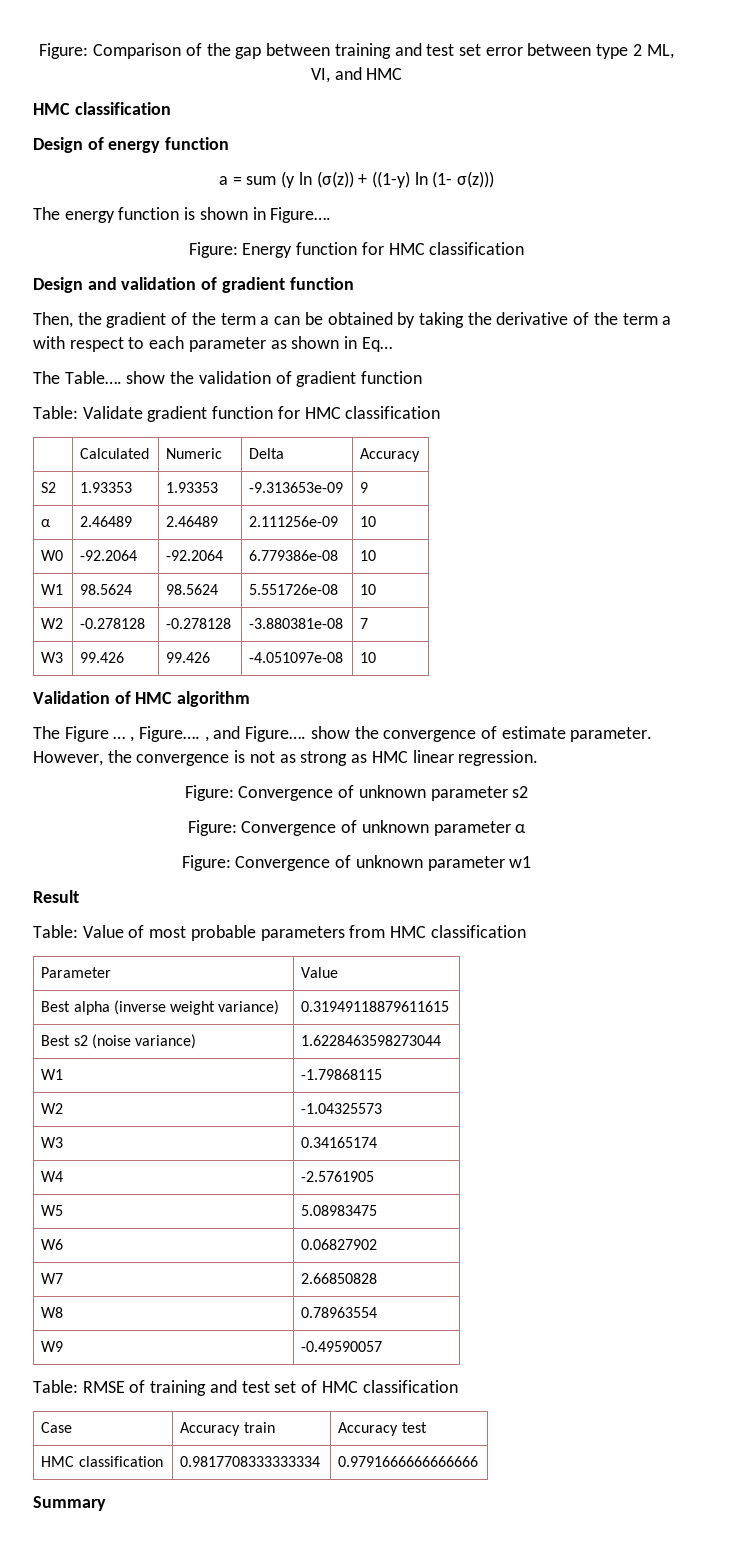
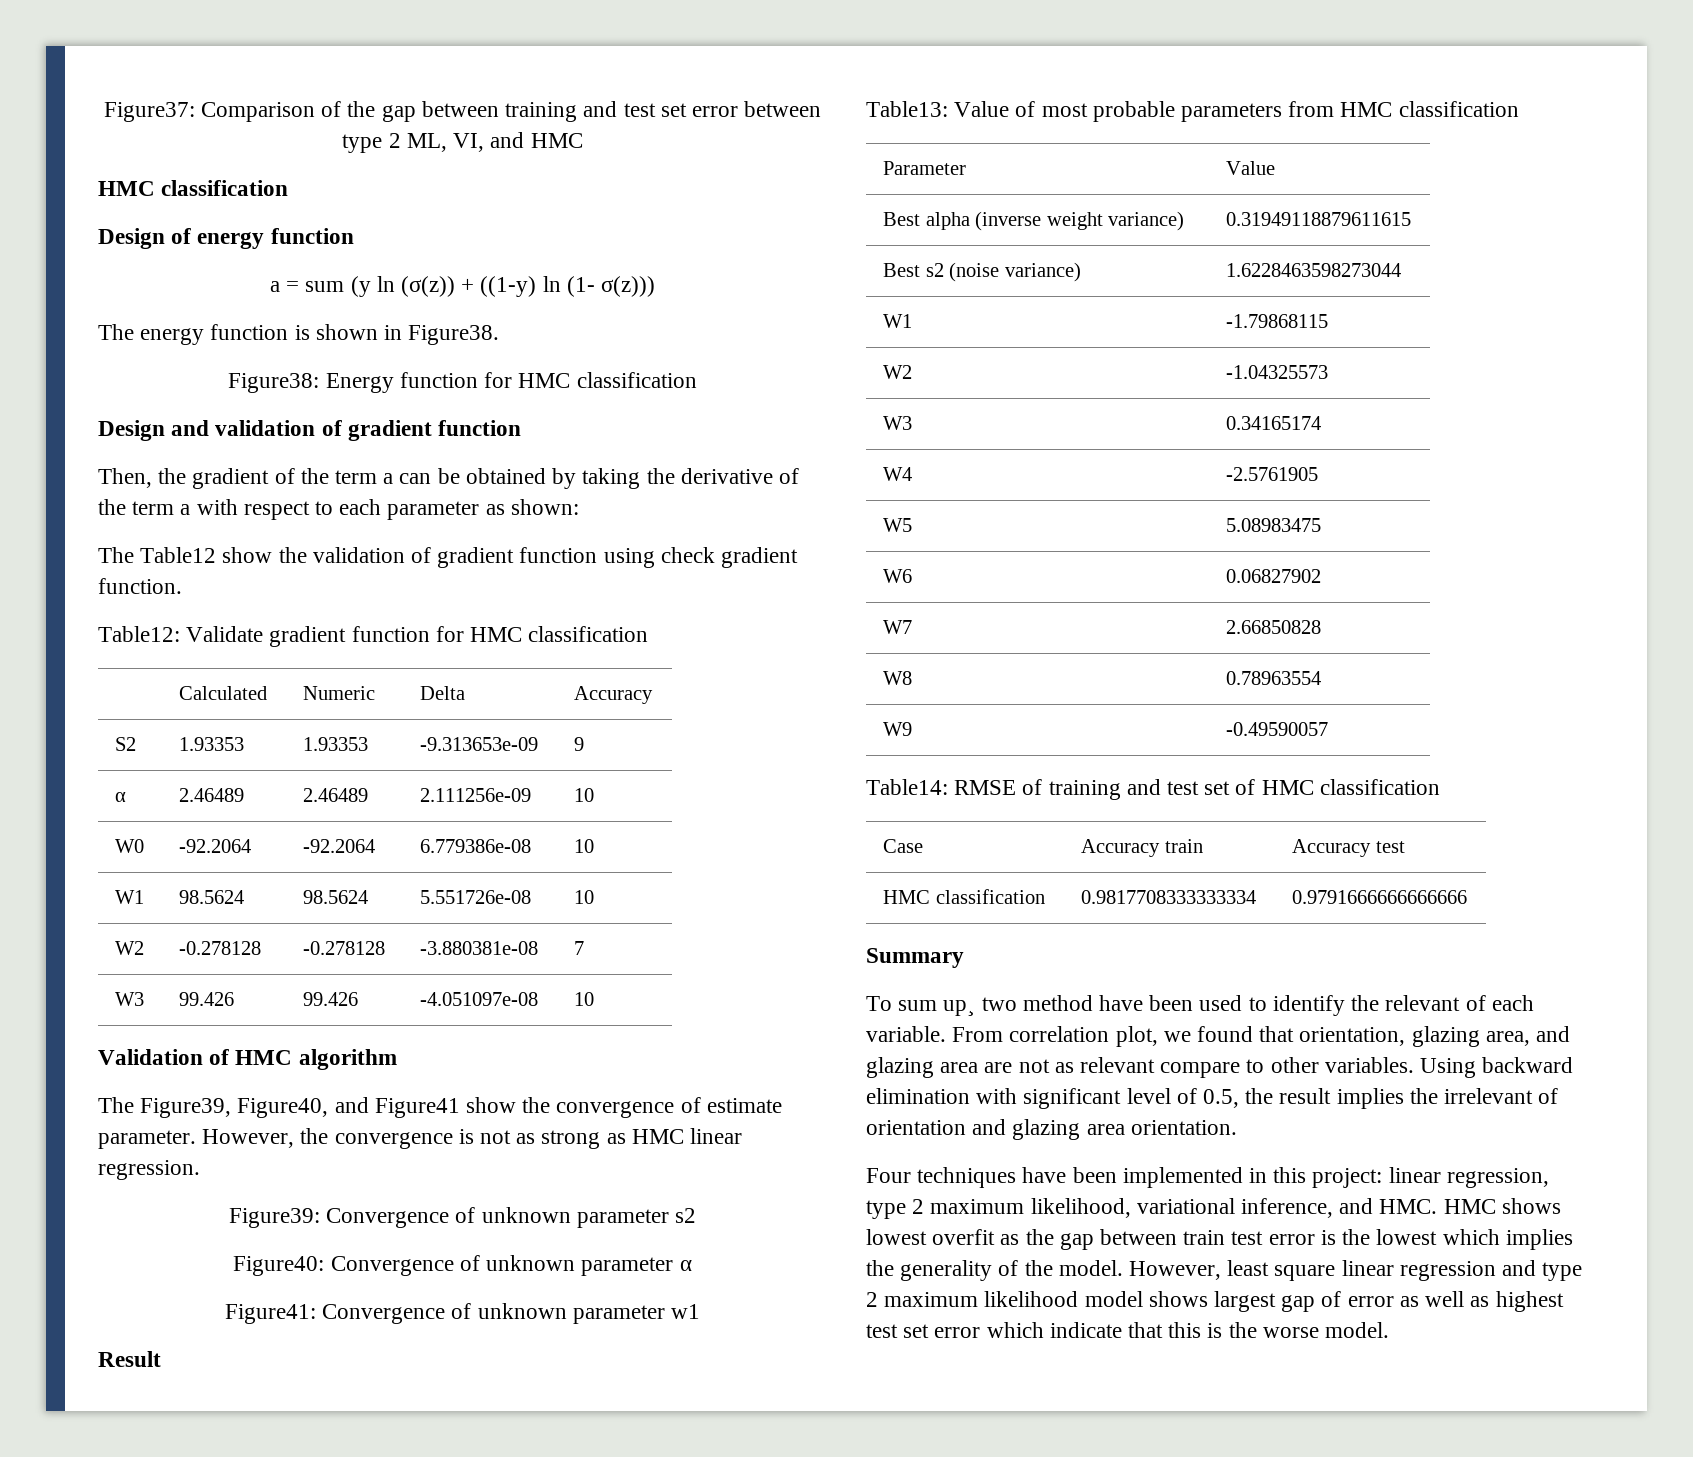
- Figure: Comparison of the gap between training and test set error between type 2 ML, VI, and HMC
+ Figure37: Comparison of the gap between training and test set error between type 2 ML, VI, and HMC
- The energy function is shown in Figure….
- Figure: Energy function for HMC classification
+ The energy function is shown in Figure38.
+ Figure38: Energy function for HMC classification
- Then, the gradient of the term a can be obtained by taking the derivative of the term a with respect to each parameter as shown in Eq…
- The Table…. show the validation of gradient function
- Table: Validate gradient function for HMC classification
+ Then, the gradient of the term a can be obtained by taking the derivative of the term a with respect to each parameter as shown:
+ The Table12 show the validation of gradient function using check gradient function.
+ Table12: Validate gradient function for HMC classification
- The Figure … , Figure…. , and Figure…. show the convergence of estimate parameter.
+ The Figure39, Figure40, and Figure41 show the convergence of estimate parameter.
- Figure: Convergence of unknown parameter s2
+ Figure39: Convergence of unknown parameter s2
- Figure: Convergence of unknown parameter α
+ Figure40: Convergence of unknown parameter α
- Figure: Convergence of unknown parameter w1
+ Figure41: Convergence of unknown parameter w1
- Table: Value of most probable parameters from HMC classification
+ Table13: Value of most probable parameters from HMC classification
- Table: RMSE of training and test set of HMC classification
+ Table14: RMSE of training and test set of HMC classification
+ To sum up¸ two method have been used to identify the relevant of each variable. From correlation plot, we found that orientation, glazing area, and glazing area are not as relevant compare to other variables. Using backward elimination with significant level of 0.5, the result implies the irrelevant of orientation and glazing area orientation.
+ Four techniques have been implemented in this project: linear regression, type 2 maximum likelihood, variational inference, and HMC. HMC shows lowest overfit as the gap between train test error is the lowest which implies the generality of the model. However, least square linear regression and type 2 maximum likelihood model shows largest gap of error as well as highest test set error which indicate that this is the worse model.

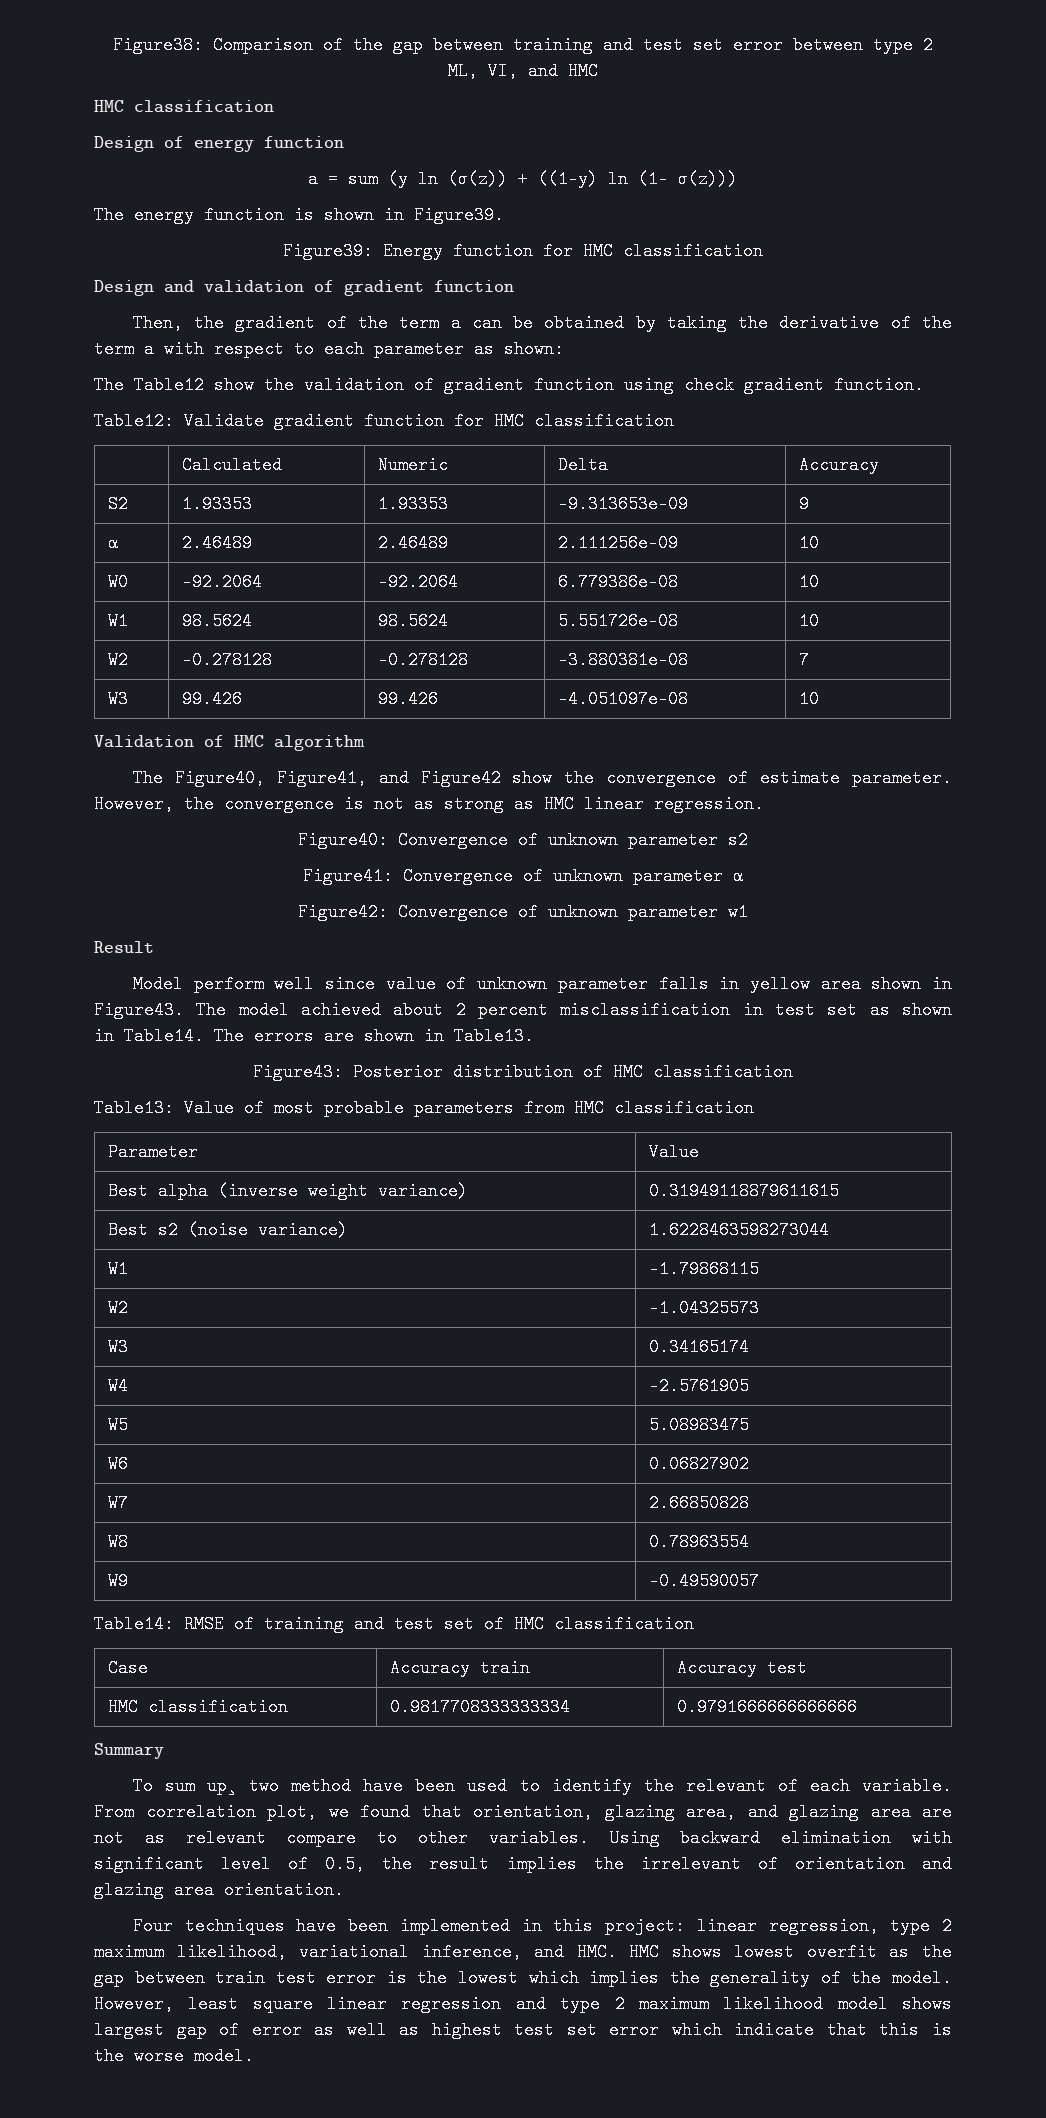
- Figure37: Comparison of the gap between training and test set error between type 2 ML, VI, and HMC
+ Figure38: Comparison of the gap between training and test set error between type 2 ML, VI, and HMC
- The energy function is shown in Figure38.
- Figure38: Energy function for HMC classification
+ The energy function is shown in Figure39.
+ Figure39: Energy function for HMC classification
- The Figure39, Figure40, and Figure41 show the convergence of estimate parameter.
+ The Figure40, Figure41, and Figure42 show the convergence of estimate parameter.
- Figure39: Convergence of unknown parameter s2
+ Figure40: Convergence of unknown parameter s2
- Figure40: Convergence of unknown parameter α
+ Figure41: Convergence of unknown parameter α
- Figure41: Convergence of unknown parameter w1
+ Figure42: Convergence of unknown parameter w1
+ Model perform well since value of unknown parameter falls in yellow area shown in Figure43. The model achieved about 2 percent misclassification in test set as shown in Table14. The errors are shown in Table13.
+ Figure43: Posterior distribution of HMC classification

